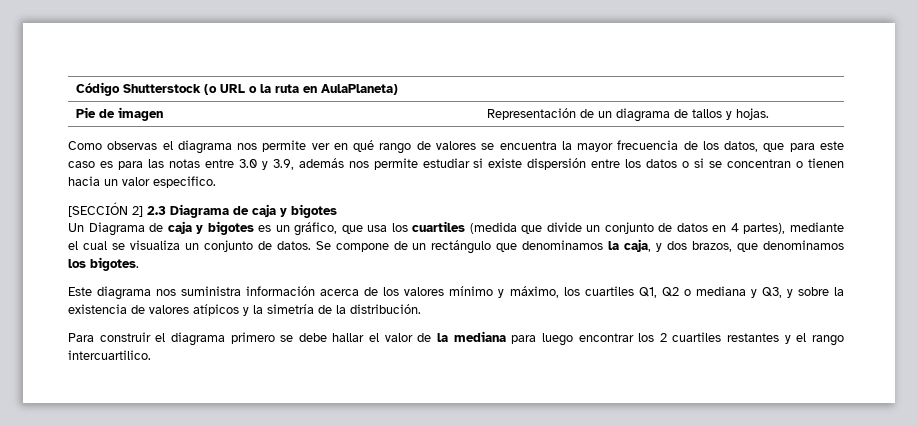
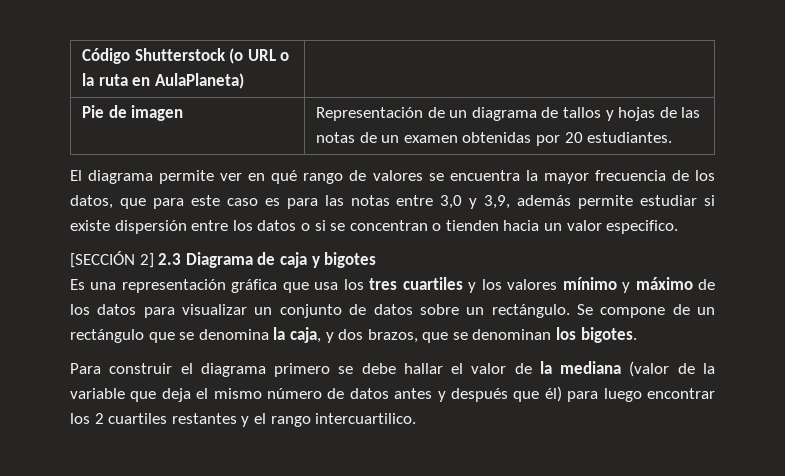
- Pie de imagen | Representación de un diagrama de tallos y hojas.
- Como observas el diagrama nos permite ver en qué rango de valores se encuentra la mayor frecuencia de los datos, que para este caso es para las notas entre 3.0 y 3.9, además nos permite estudiar si existe dispersión entre los datos o si se concentran o tienen hacia un valor especifico.
+ Pie de imagen | Representación de un diagrama de tallos y hojas de las notas de un examen obtenidas por 20 estudiantes.
+ El diagrama permite ver en qué rango de valores se encuentra la mayor frecuencia de los datos, que para este caso es para las notas entre 3,0 y 3,9, además permite estudiar si existe dispersión entre los datos o si se concentran o tienden hacia un valor especifico.
- Un Diagrama de caja y bigotes es un gráfico, que usa los cuartiles (medida que divide un conjunto de datos en 4 partes), mediante el cual se visualiza un conjunto de datos.
+ Es una representación gráfica que usa los tres cuartiles y los valores mínimo y máximo de los datos para visualizar un conjunto de datos sobre un rectángulo.
- Se compone de un rectángulo que denominamos la caja, y dos brazos, que denominamos los bigotes.
+ Se compone de un rectángulo que se denomina la caja, y dos brazos, que se denominan los bigotes.
- Este diagrama nos suministra información acerca de los valores mínimo y máximo, los cuartiles Q1, Q2 o mediana y Q3, y sobre la existencia de valores atípicos y la simetría de la distribución.
- Para construir el diagrama primero se debe hallar el valor de la mediana para luego encontrar los 2 cuartiles restantes y el rango intercuartilico.
+ Para construir el diagrama primero se debe hallar el valor de la mediana (valor de la variable que deja el mismo número de datos antes y después que él) para luego encontrar los 2 cuartiles restantes y el rango intercuartilico.

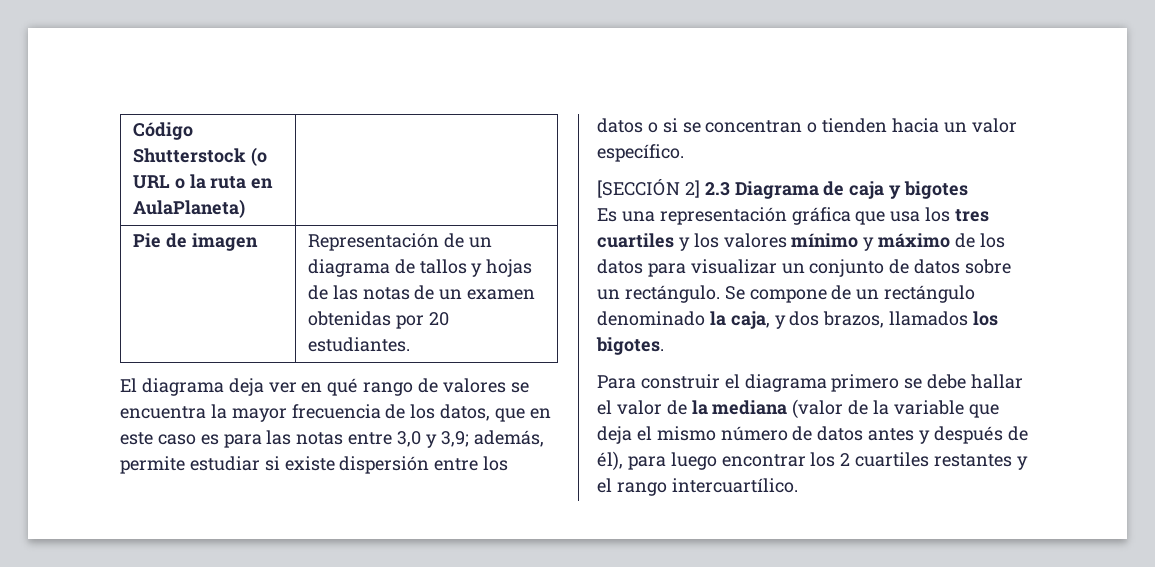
- El diagrama permite ver en qué rango de valores se encuentra la mayor frecuencia de los datos, que para este caso es para las notas entre 3,0 y 3,9, además permite estudiar si existe dispersión entre los datos o si se concentran o tienden hacia un valor especifico.
+ El diagrama deja ver en qué rango de valores se encuentra la mayor frecuencia de los datos, que en este caso es para las notas entre 3,0 y 3,9; además, permite estudiar si existe dispersión entre los datos o si se concentran o tienden hacia un valor específico.
- Se compone de un rectángulo que se denomina la caja, y dos brazos, que se denominan los bigotes.
+ Se compone de un rectángulo denominado la caja, y dos brazos, llamados los bigotes.
- Para construir el diagrama primero se debe hallar el valor de la mediana (valor de la variable que deja el mismo número de datos antes y después que él) para luego encontrar los 2 cuartiles restantes y el rango intercuartilico.
+ Para construir el diagrama primero se debe hallar el valor de la mediana (valor de la variable que deja el mismo número de datos antes y después de él), para luego encontrar los 2 cuartiles restantes y el rango intercuartílico.

